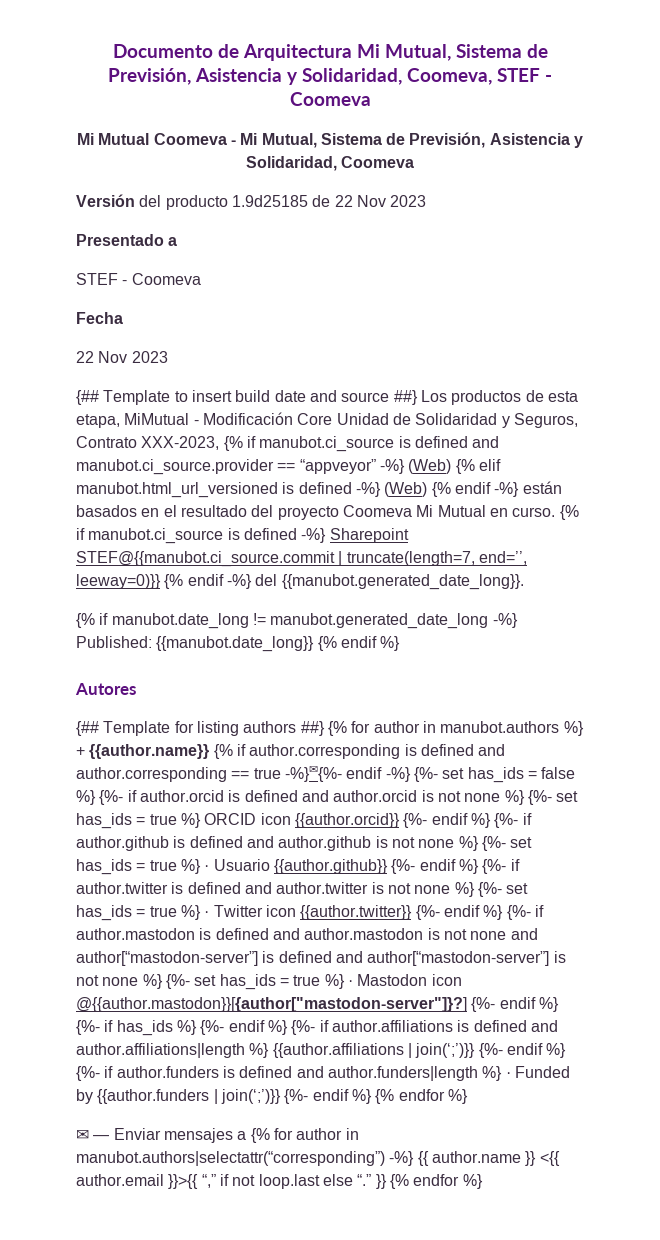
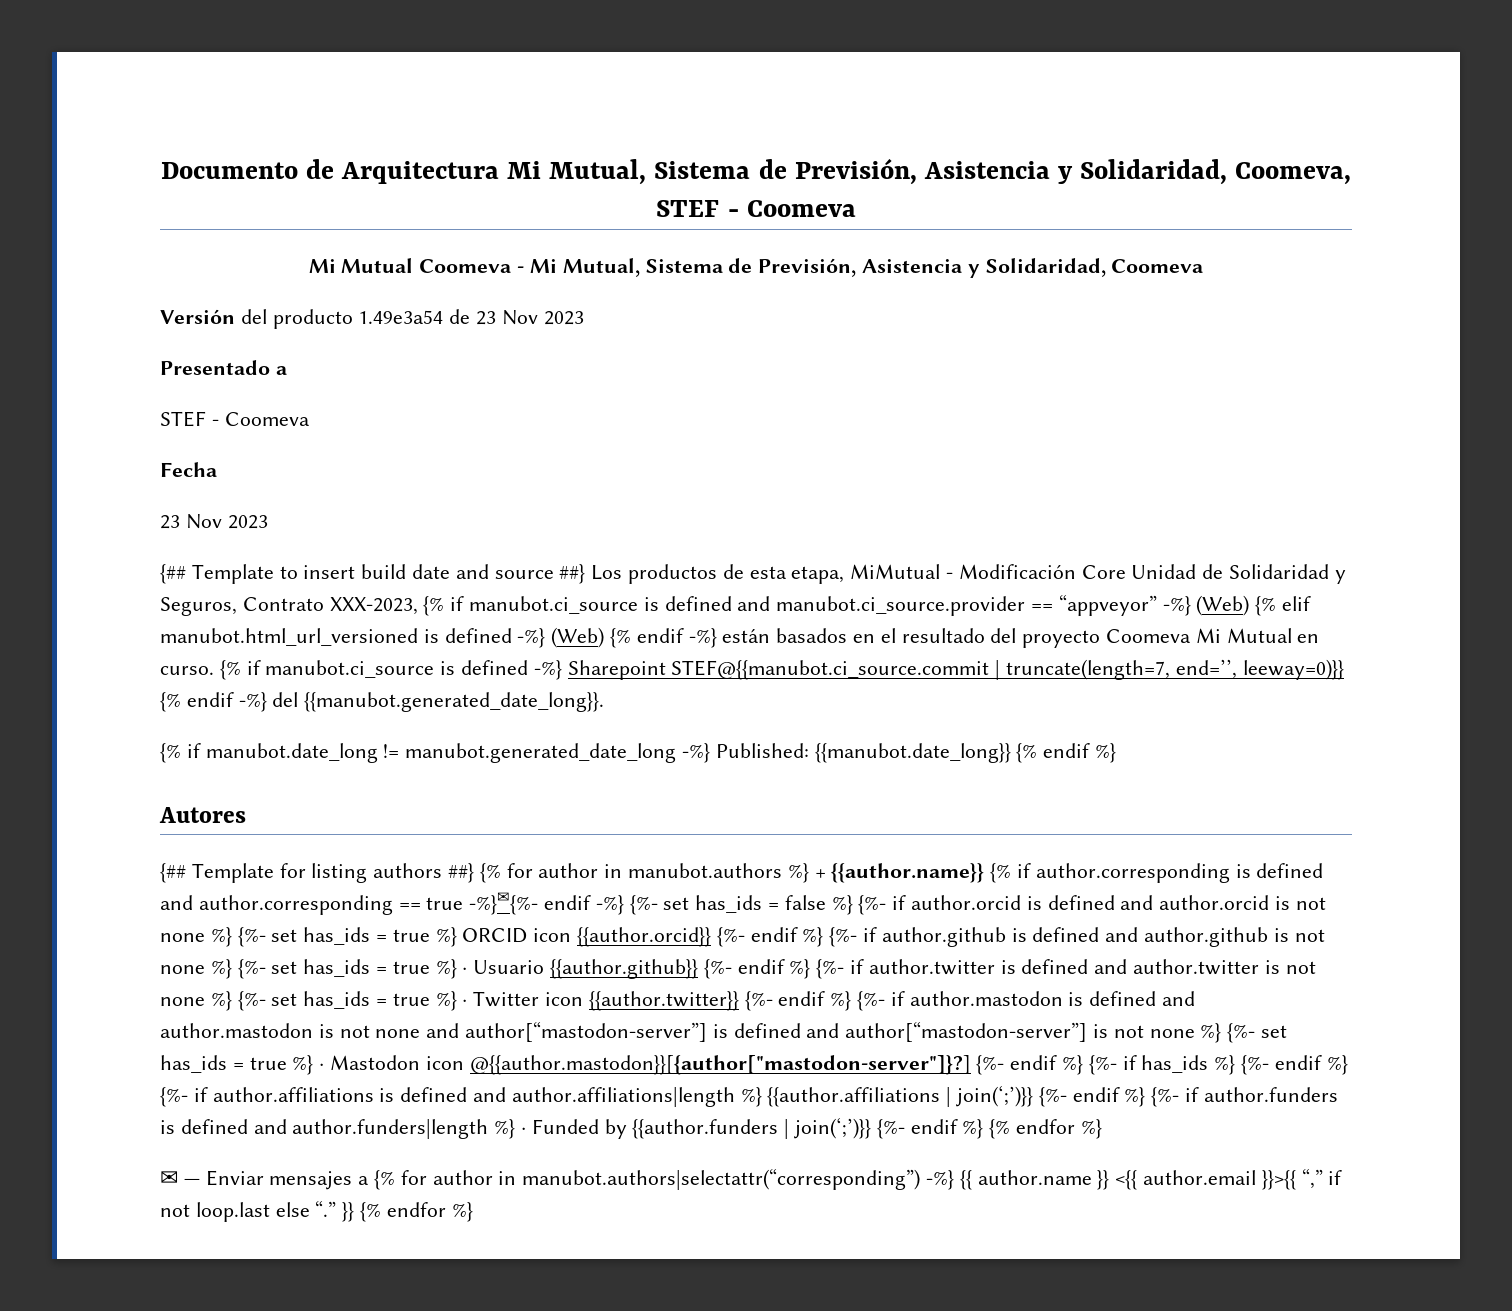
- Versión del producto 1.9d25185 de 22 Nov 2023
+ Versión del producto 1.49e3a54 de 23 Nov 2023
  Fecha
- 22 Nov 2023
+ 23 Nov 2023

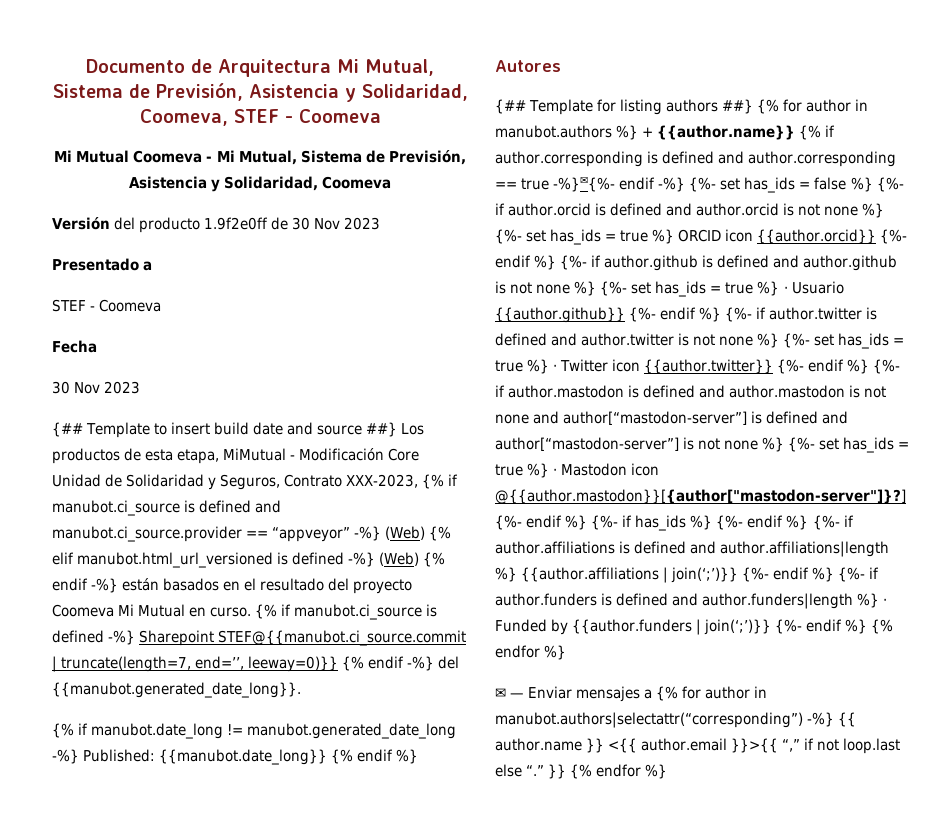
- Versión del producto 1.49e3a54 de 23 Nov 2023
+ Versión del producto 1.9f2e0ff de 30 Nov 2023
  Fecha
- 23 Nov 2023
+ 30 Nov 2023

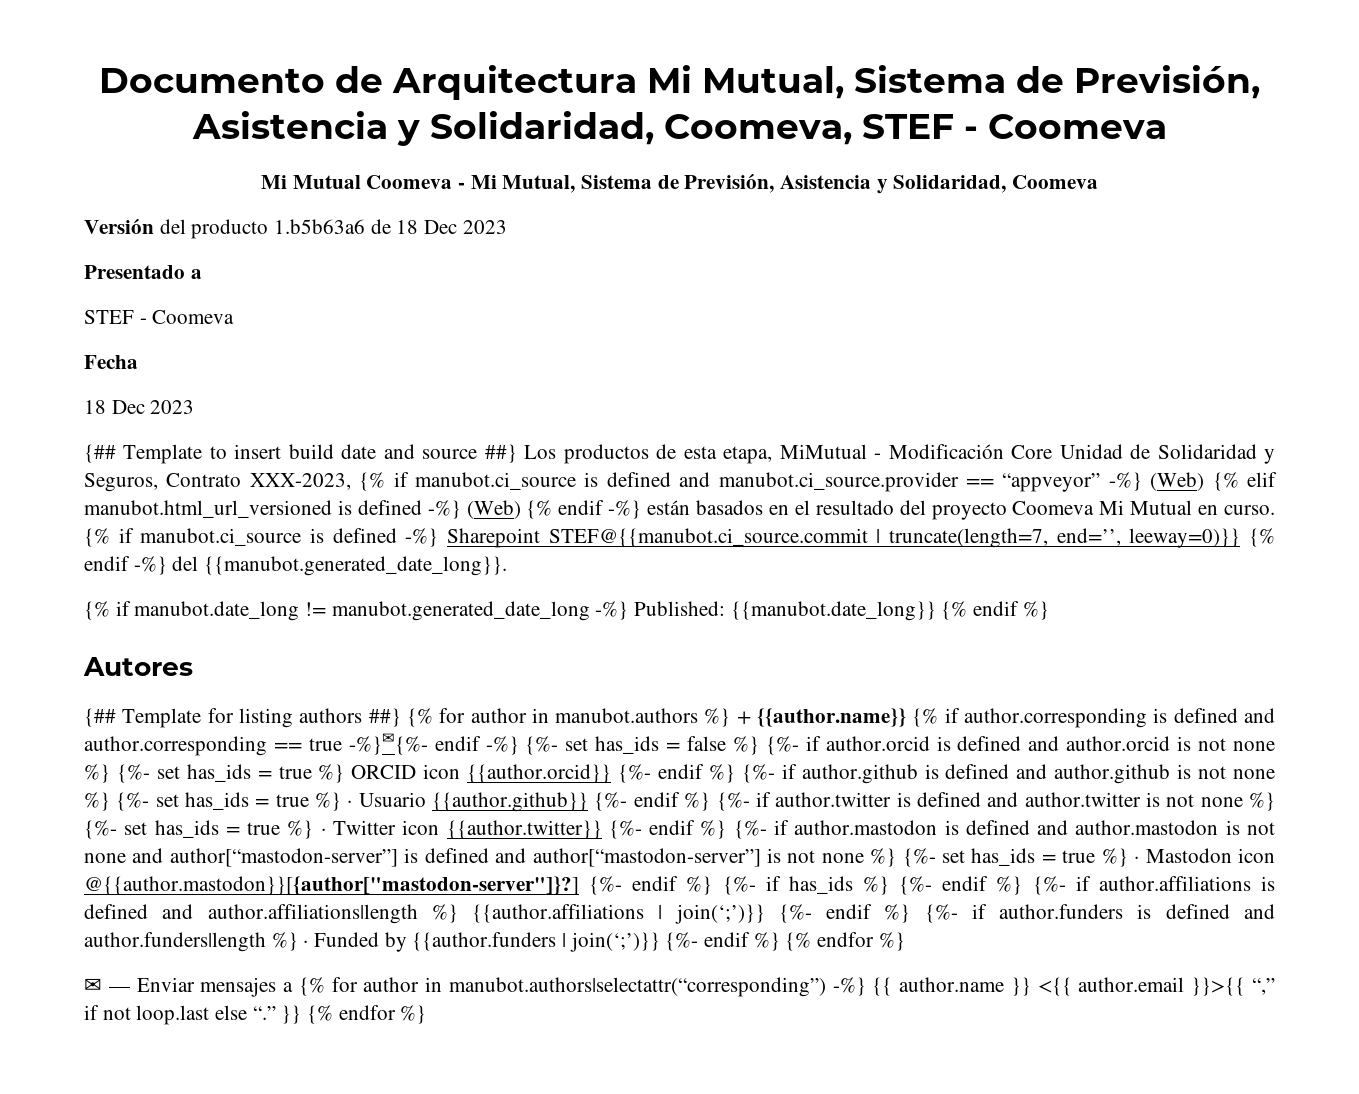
- Versión del producto 1.9f2e0ff de 30 Nov 2023
+ Versión del producto 1.b5b63a6 de 18 Dec 2023
  Fecha
- 30 Nov 2023
+ 18 Dec 2023

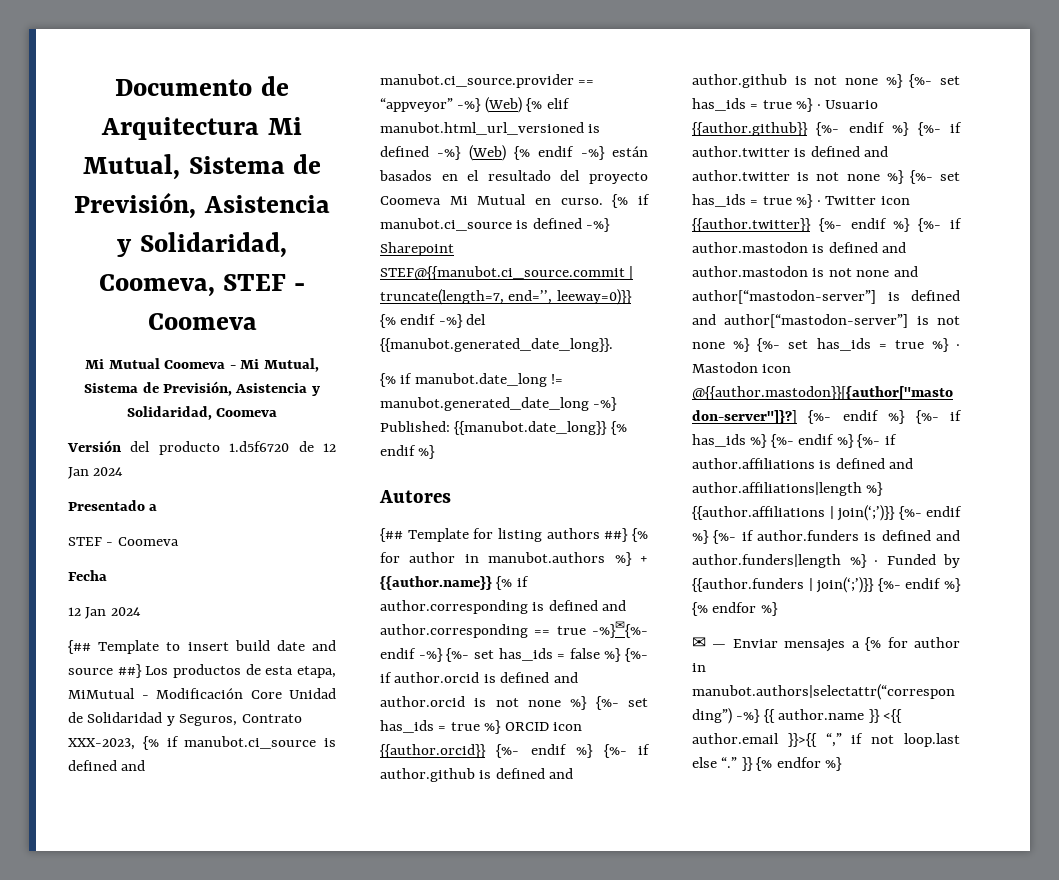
- Versión del producto 1.b5b63a6 de 18 Dec 2023
+ Versión del producto 1.d5f6720 de 12 Jan 2024
  Fecha
- 18 Dec 2023
+ 12 Jan 2024

